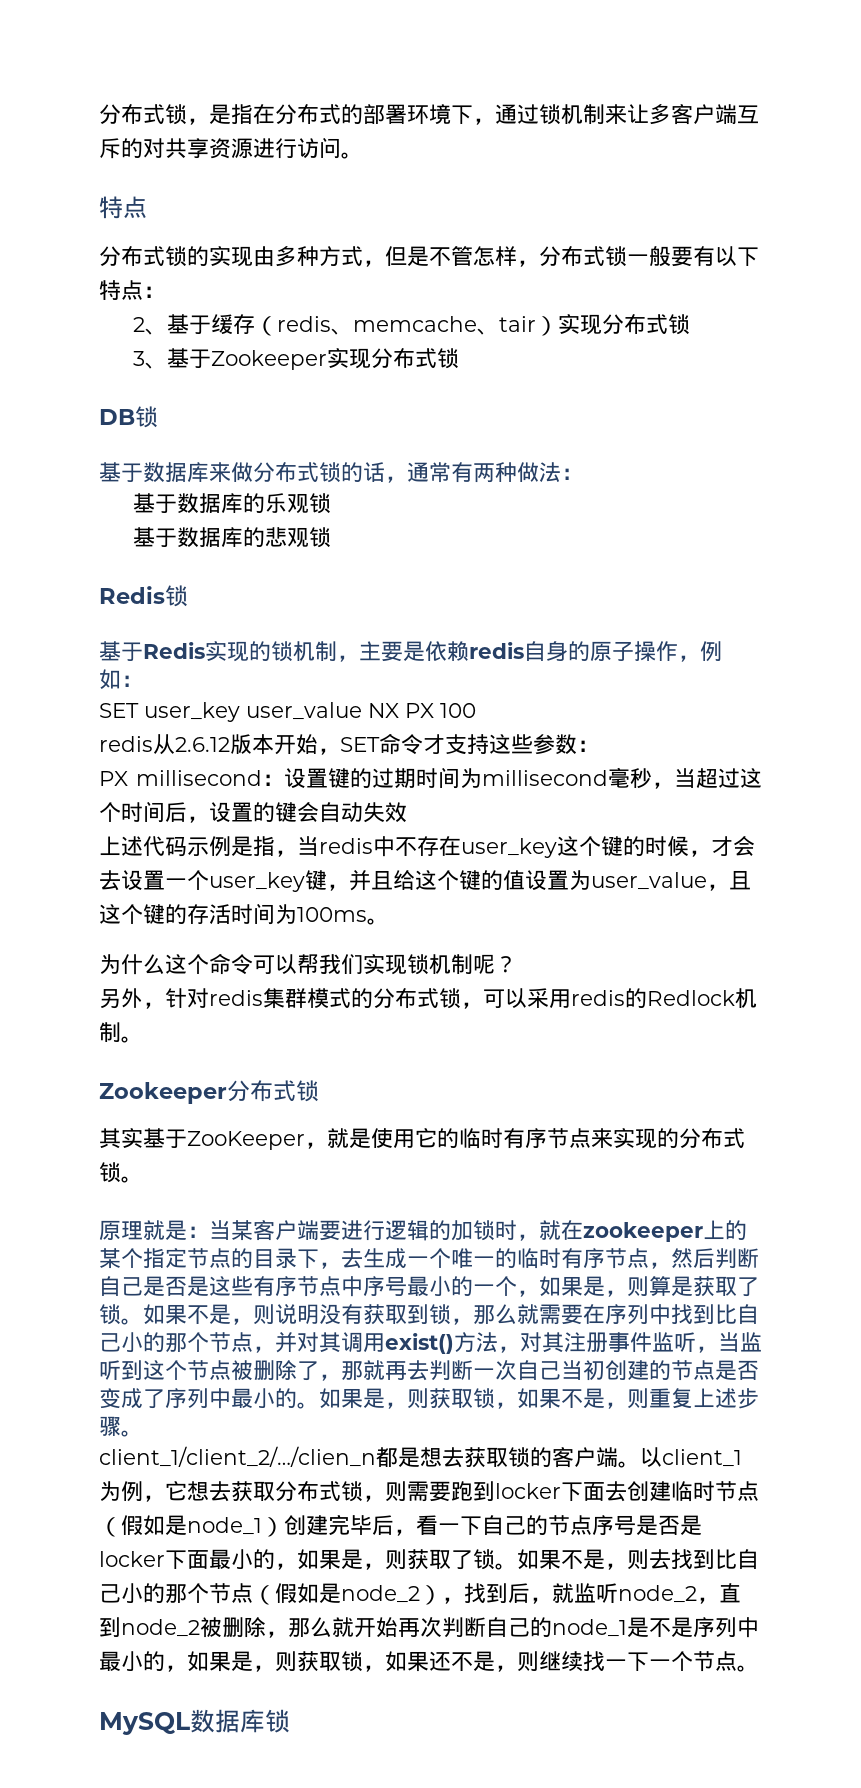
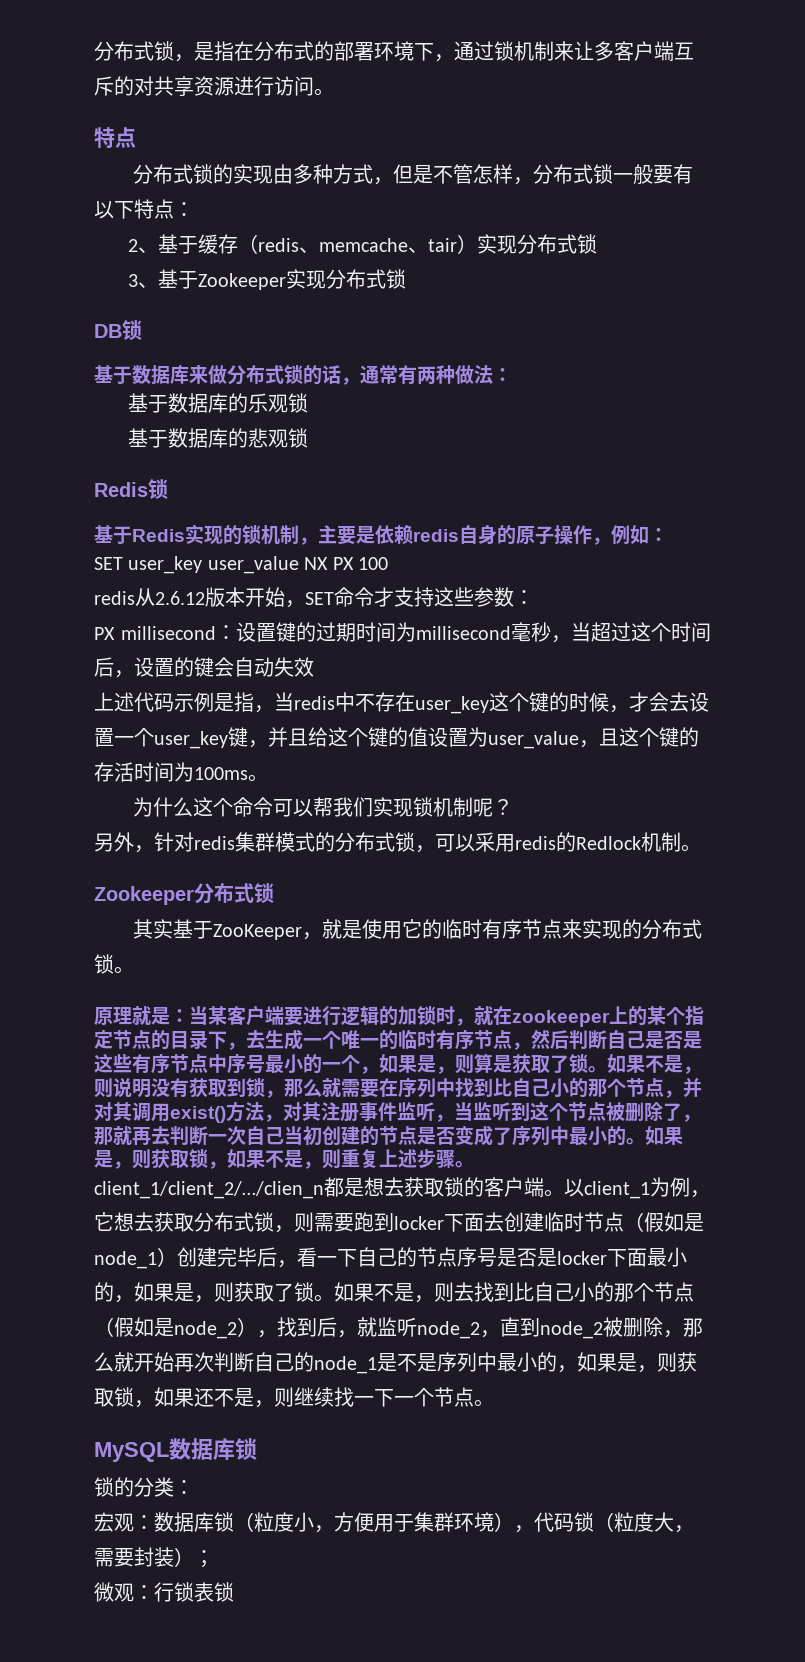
+ 锁的分类：
+ 宏观：数据库锁（粒度小，方便用于集群环境），代码锁（粒度大，需要封装）；
+ 微观：行锁表锁

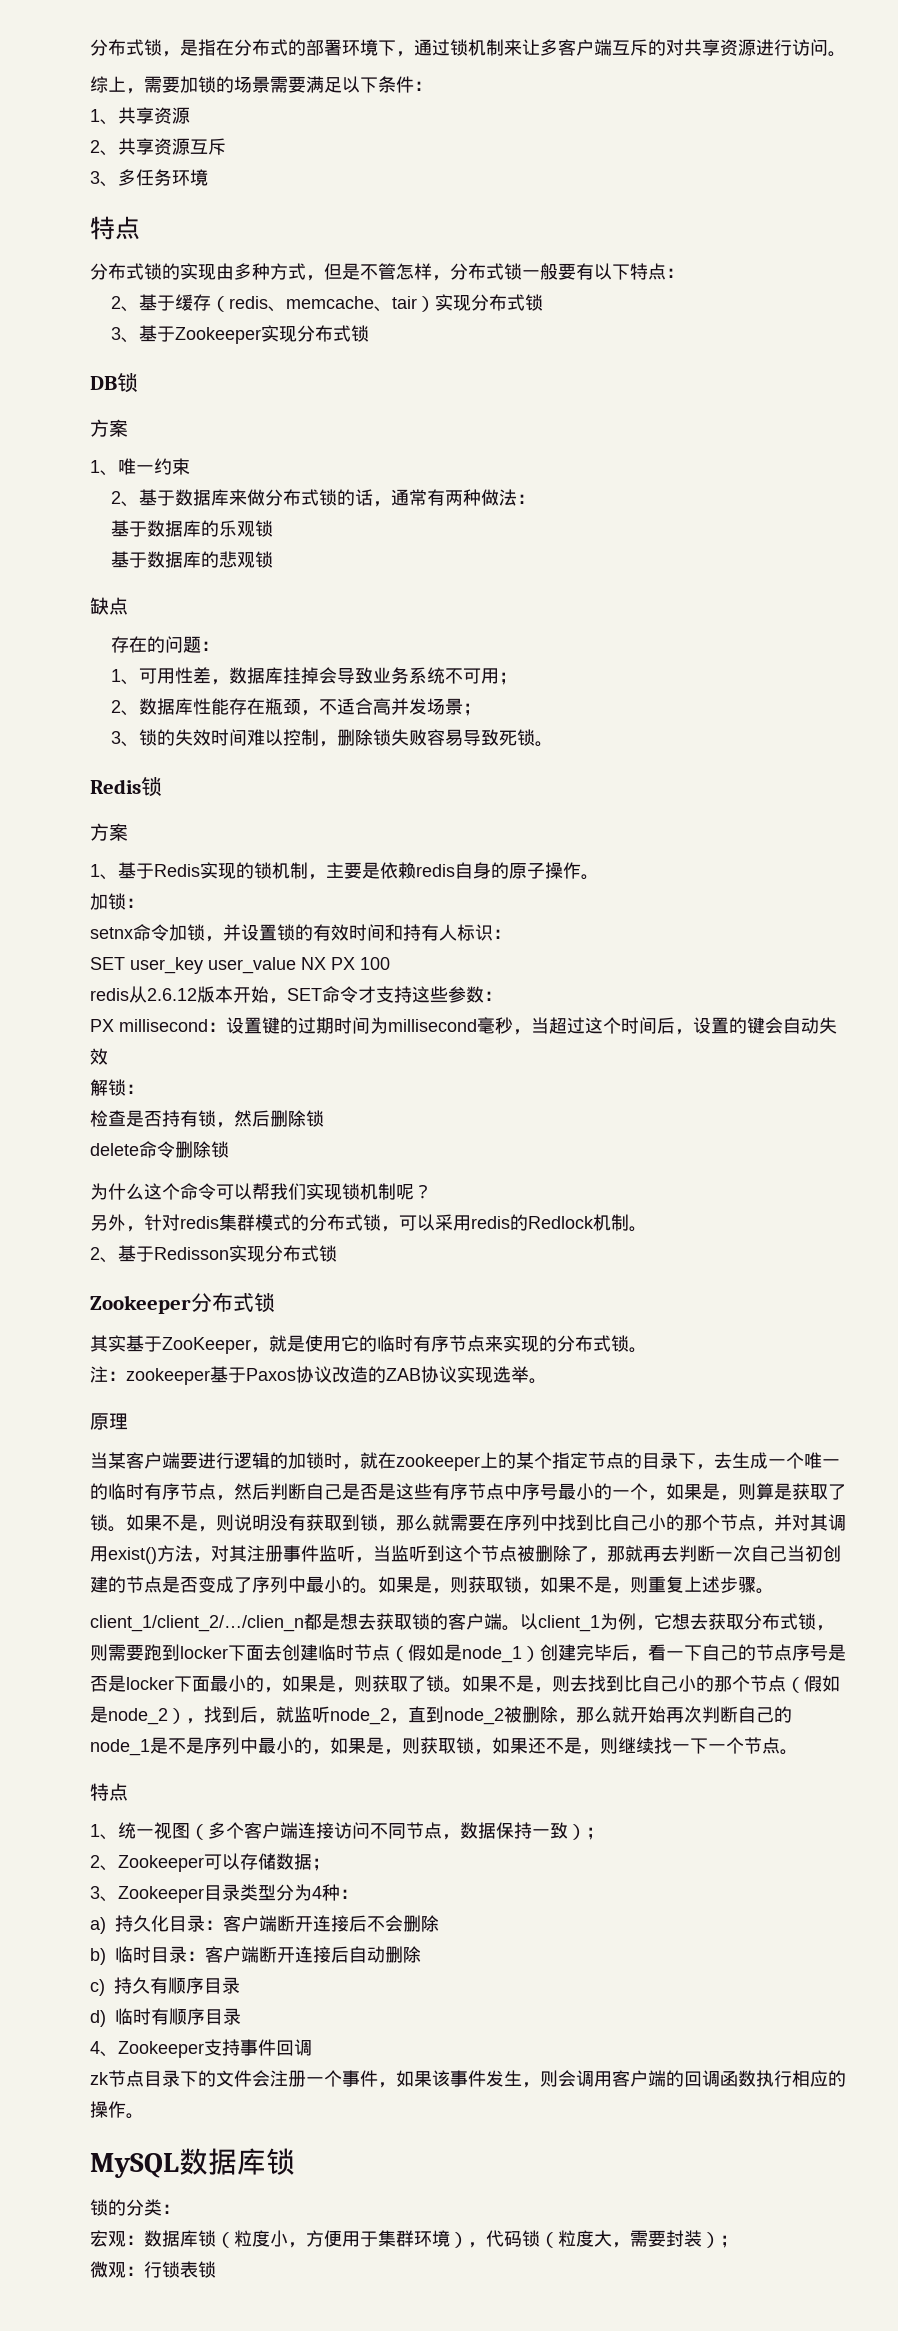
+ 综上，需要加锁的场景需要满足以下条件：
+ 1、共享资源
+ 2、共享资源互斥
+ 3、多任务环境
  DB锁
- 基于数据库来做分布式锁的话，通常有两种做法：
+ 方案
+ 1、唯一约束
+ 2、基于数据库来做分布式锁的话，通常有两种做法：
+ 缺点
+ 存在的问题：
+ 1、可用性差，数据库挂掉会导致业务系统不可用；
+ 2、数据库性能存在瓶颈，不适合高并发场景；
+ 3、锁的失效时间难以控制，删除锁失败容易导致死锁。
  Redis锁
- 基于Redis实现的锁机制，主要是依赖redis自身的原子操作，例如：
+ 方案
+ 1、基于Redis实现的锁机制，主要是依赖redis自身的原子操作。
+ 加锁：
+ setnx命令加锁，并设置锁的有效时间和持有人标识：
- 上述代码示例是指，当redis中不存在user_key这个键的时候，才会去设置一个user_key键，并且给这个键的值设置为user_value，且这个键的存活时间为100ms。
+ 解锁：
+ 检查是否持有锁，然后删除锁
+ delete命令删除锁
+ 2、基于Redisson实现分布式锁
+ 注：zookeeper基于Paxos协议改造的ZAB协议实现选举。
- 原理就是：当某客户端要进行逻辑的加锁时，就在zookeeper上的某个指定节点的目录下，去生成一个唯一的临时有序节点，然后判断自己是否是这些有序节点中序号最小的一个，如果是，则算是获取了锁。
+ 原理
+ 当某客户端要进行逻辑的加锁时，就在zookeeper上的某个指定节点的目录下，去生成一个唯一的临时有序节点，然后判断自己是否是这些有序节点中序号最小的一个，如果是，则算是获取了锁。
  如果不是，则去找到比自己小的那个节点（假如是node_2），找到后，就监听node_2，直到node_2被删除，那么就开始再次判断自己的node_1是不是序列中最小的，如果是，则获取锁，如果还不是，则继续找一下一个节点。
+ 特点
+ 1、统一视图（多个客户端连接访问不同节点，数据保持一致）；
+ 2、Zookeeper可以存储数据；
+ 3、Zookeeper目录类型分为4种：
+ a)持久化目录：客户端断开连接后不会删除
+ b)临时目录：客户端断开连接后自动删除
+ c)持久有顺序目录
+ d)临时有顺序目录
+ 4、Zookeeper支持事件回调
+ zk节点目录下的文件会注册一个事件，如果该事件发生，则会调用客户端的回调函数执行相应的操作。

